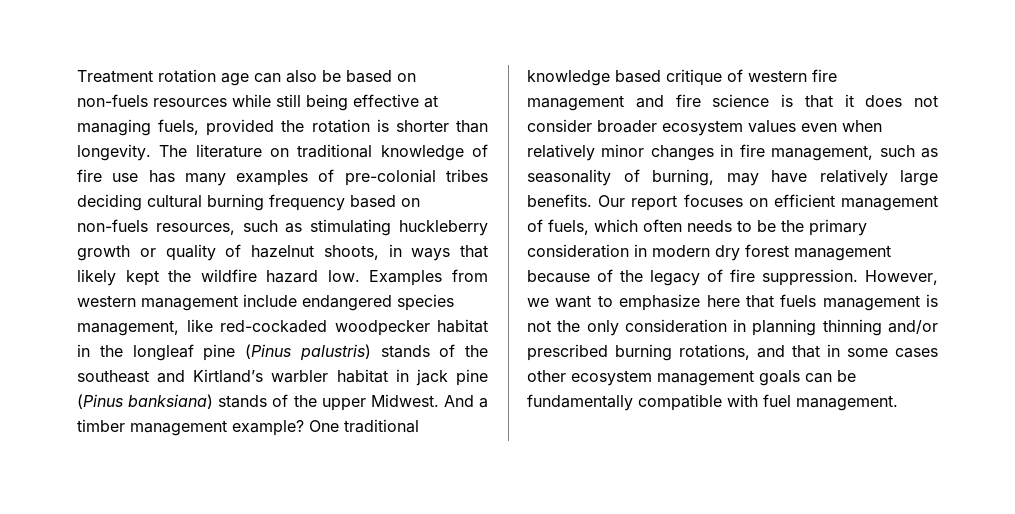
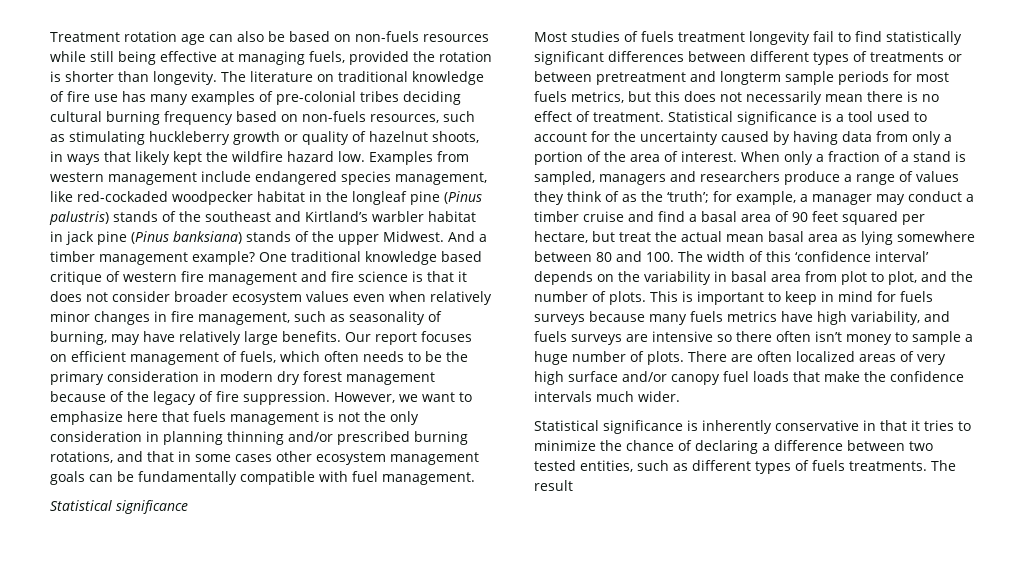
  However, we want to emphasize here that fuels management is not the only consideration in planning thinning and/or prescribed burning rotations, and that in some cases other ecosystem management goals can be fundamentally compatible with fuel management.
+ Statistical significance
+ Most studies of fuels treatment longevity fail to find statistically significant differences between different types of treatments or between pretreatment and longterm sample periods for most fuels metrics, but this does not necessarily mean there is no effect of treatment. Statistical significance is a tool used to account for the uncertainty caused by having data from only a portion of the area of interest. When only a fraction of a stand is sampled, managers and researchers produce a range of values they think of as the ‘truth’; for example, a manager may conduct a timber cruise and find a basal area of 90 feet squared per hectare, but treat the actual mean basal area as lying somewhere between 80 and 100. The width of this ‘confidence interval’ depends on the variability in basal area from plot to plot, and the number of plots. This is important to keep in mind for fuels surveys because many fuels metrics have high variability, and fuels surveys are intensive so there often isn’t money to sample a huge number of plots. There are often localized areas of very high surface and/or canopy fuel loads that make the confidence intervals much wider.
+ Statistical significance is inherently conservative in that it tries to minimize the chance of declaring a difference between two tested entities, such as different types of fuels treatments. The result

